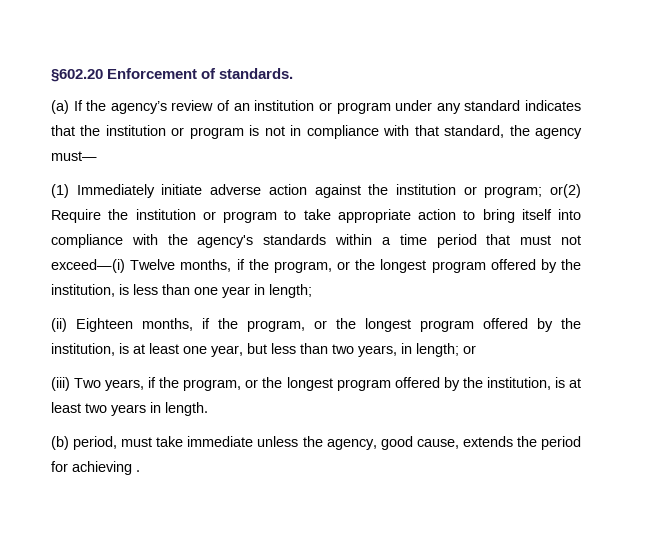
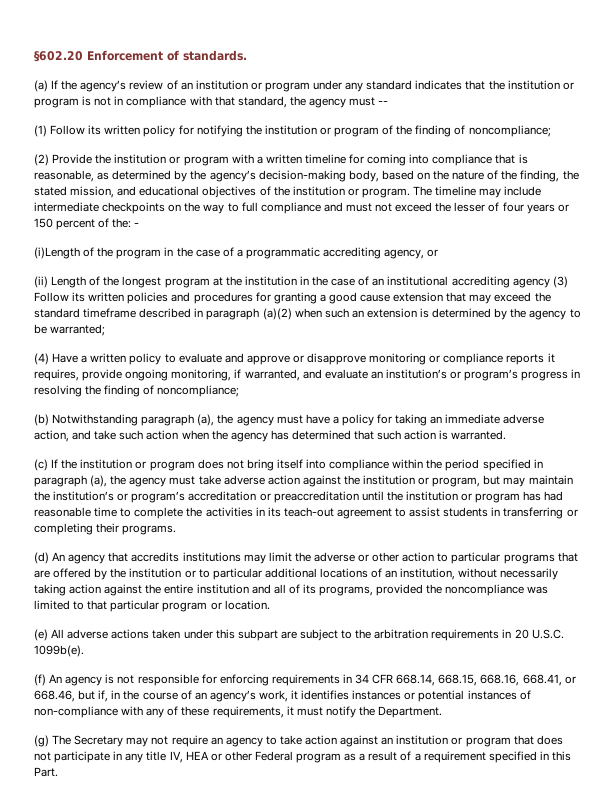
- (a) If the agency’s review of an institution or program under any standard indicates that the institution or program is not in compliance with that standard, the agency must—
+ (a) If the agency’s review of an institution or program under any standard indicates that the institution or program is not in compliance with that standard, the agency must --
- (1) Immediately initiate adverse action against the institution or program; or(2) Require the institution or program to take appropriate action to bring itself into compliance with the agency's standards within a time period that must not exceed—(i) Twelve months, if the program, or the longest program offered by the institution, is less than one year in length;
- (ii) Eighteen months, if the program, or the longest program offered by the institution, is at least one year, but less than two years, in length; or
- (iii) Two years, if the program, or the longest program offered by the institution, is at least two years in length.
- (b) period, must take immediate unless the agency, good cause, extends the period for achieving .
+ (1) Follow its written policy for notifying the institution or program of the finding of noncompliance;
+ (2) Provide the institution or program with a written timeline for coming into compliance that is reasonable, as determined by the agency’s decision-making body, based on the nature of the finding, the stated mission, and educational objectives of the institution or program. The timeline may include intermediate checkpoints on the way to full compliance and must not exceed the lesser of four years or 150 percent of the: -
+ (i)Length of the program in the case of a programmatic accrediting agency, or
+ (ii) Length of the longest program at the institution in the case of an institutional accrediting agency (3) Follow its written policies and procedures for granting a good cause extension that may exceed the standard timeframe described in paragraph (a)(2) when such an extension is determined by the agency to be warranted;
+ (4) Have a written policy to evaluate and approve or disapprove monitoring or compliance reports it requires, provide ongoing monitoring, if warranted, and evaluate an institution’s or program’s progress in resolving the finding of noncompliance;
+ (b) Notwithstanding paragraph (a), the agency must have a policy for taking an immediate adverse action, and take such action when the agency has determined that such action is warranted.
+ (c) If the institution or program does not bring itself into compliance within the period specified in paragraph (a), the agency must take adverse action against the institution or program, but may maintain the institution’s or program’s accreditation or preaccreditation until the institution or program has had reasonable time to complete the activities in its teach-out agreement to assist students in transferring or completing their programs.
+ (d) An agency that accredits institutions may limit the adverse or other action to particular programs that are offered by the institution or to particular additional locations of an institution, without necessarily taking action against the entire institution and all of its programs, provided the noncompliance was limited to that particular program or location.
+ (e) All adverse actions taken under this subpart are subject to the arbitration requirements in 20 U.S.C. 1099b(e).
+ (f) An agency is not responsible for enforcing requirements in 34 CFR 668.14, 668.15, 668.16, 668.41, or 668.46, but if, in the course of an agency’s work, it identifies instances or potential instances of non-compliance with any of these requirements, it must notify the Department.
+ (g) The Secretary may not require an agency to take action against an institution or program that does not participate in any title IV, HEA or other Federal program as a result of a requirement specified in this Part.

